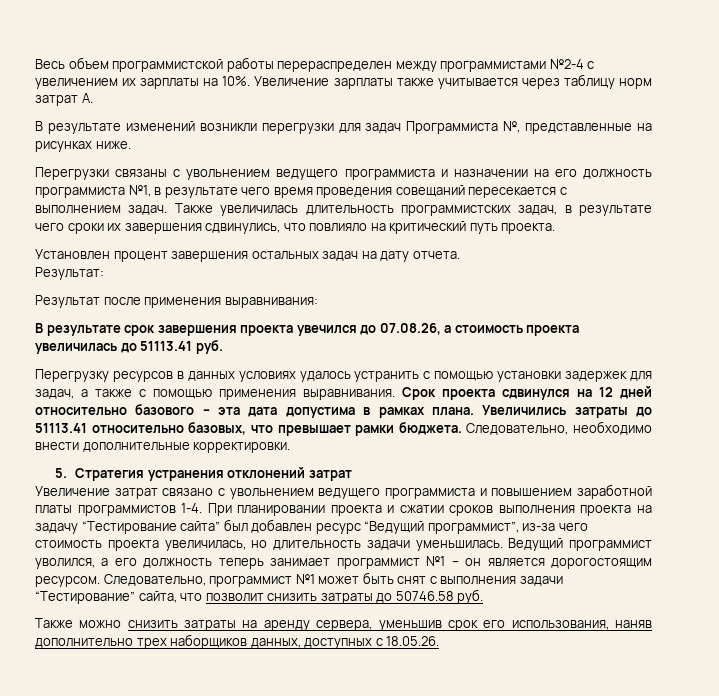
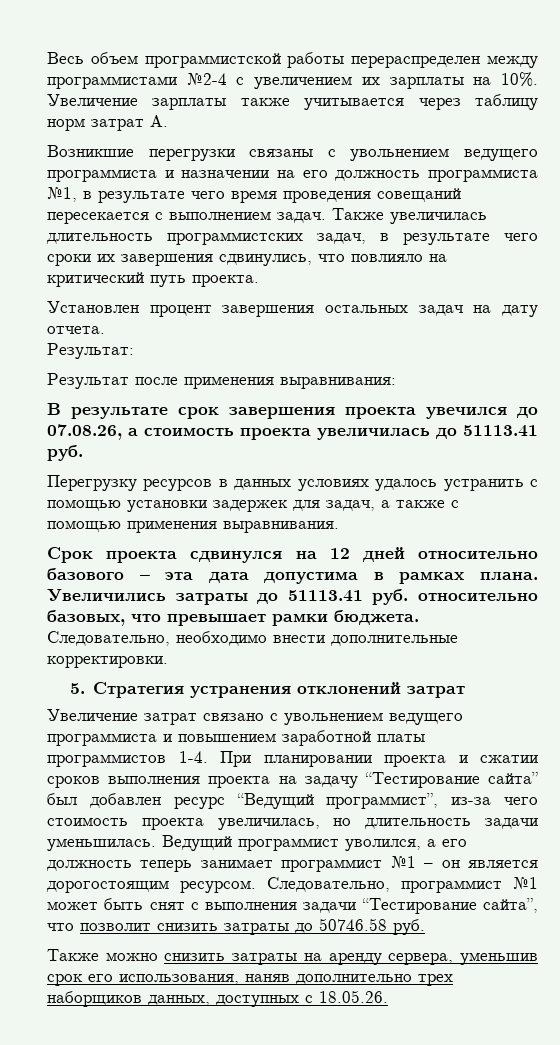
- В результате изменений возникли перегрузки для задач Программиста №, представленные на рисунках ниже.
- Перегрузки связаны c увольнением ведущего программиста и назначении на его должность программиста №1, в результате чего время проведения совещаний пересекается с выполнением задач.
+ Возникшие перегрузки связаны c увольнением ведущего программиста и назначении на его должность программиста №1, в результате чего время проведения совещаний пересекается с выполнением задач.
- Перегрузку ресурсов в данных условиях удалось устранить с помощью установки задержек для задач, а также с помощью применения выравнивания. Срок проекта сдвинулся на 12 дней относительно базового – эта дата допустима в рамках плана.
+ Перегрузку ресурсов в данных условиях удалось устранить с помощью установки задержек для задач, а также с помощью применения выравнивания.
+ Срок проекта сдвинулся на 12 дней относительно базового – эта дата допустима в рамках плана.
- Увеличились затраты до 51113.41 относительно базовых, что превышает рамки бюджета.
+ Увеличились затраты до 51113.41 руб. относительно базовых, что превышает рамки бюджета.
- Следовательно, программист №1 может быть снят с выполнения задачи “Тестирование” сайта, что позволит снизить затраты до 50746.58 руб.
+ Следовательно, программист №1 может быть снят с выполнения задачи “Тестирование сайта”, что позволит снизить затраты до 50746.58 руб.

